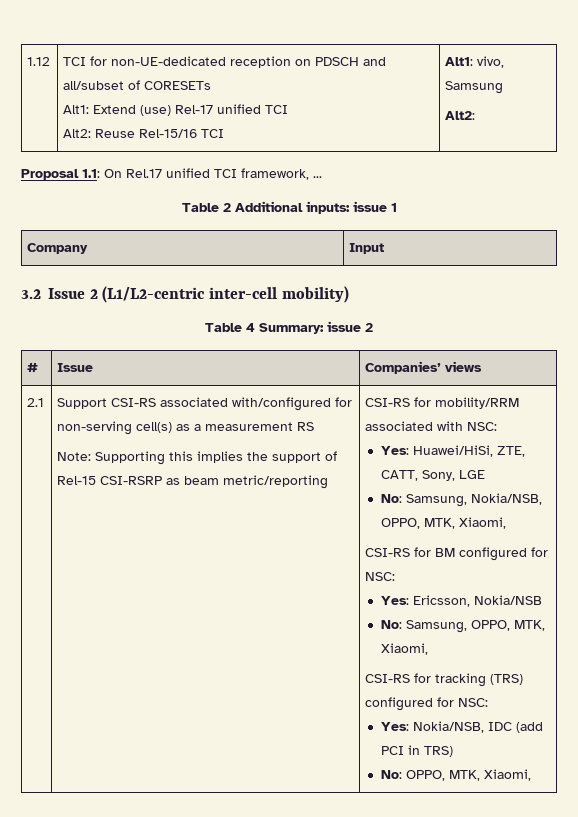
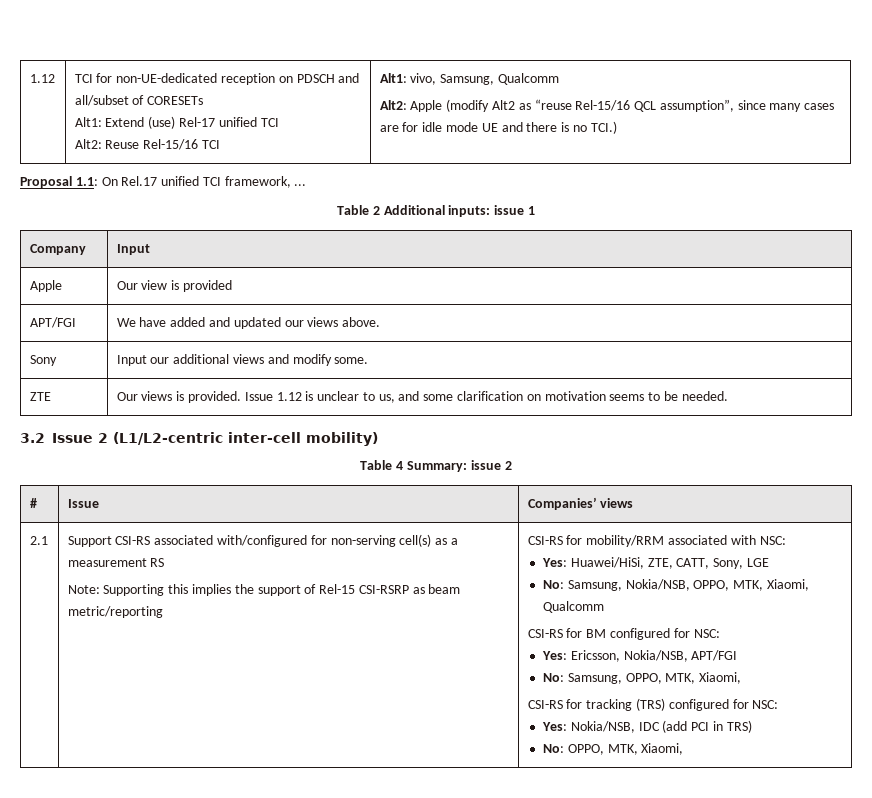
- Alt1: vivo, Samsung
- Alt2:
+ Alt1: vivo, Samsung, Qualcomm
+ Alt2: Apple (modify Alt2 as “reuse Rel-15/16 QCL assumption”, since many cases are for idle mode UE and there is no TCI.)
+ Apple | Our view is provided
+ APT/FGI | We have added and updated our views above.
+ Sony | Input our additional views and modify some.
+ ZTE | Our views is provided. Issue 1.12 is unclear to us, and some clarification on motivation seems to be needed.
- No: Samsung, Nokia/NSB, OPPO, MTK, Xiaomi,
+ No: Samsung, Nokia/NSB, OPPO, MTK, Xiaomi, Qualcomm
- Yes: Ericsson, Nokia/NSB
+ Yes: Ericsson, Nokia/NSB, APT/FGI

